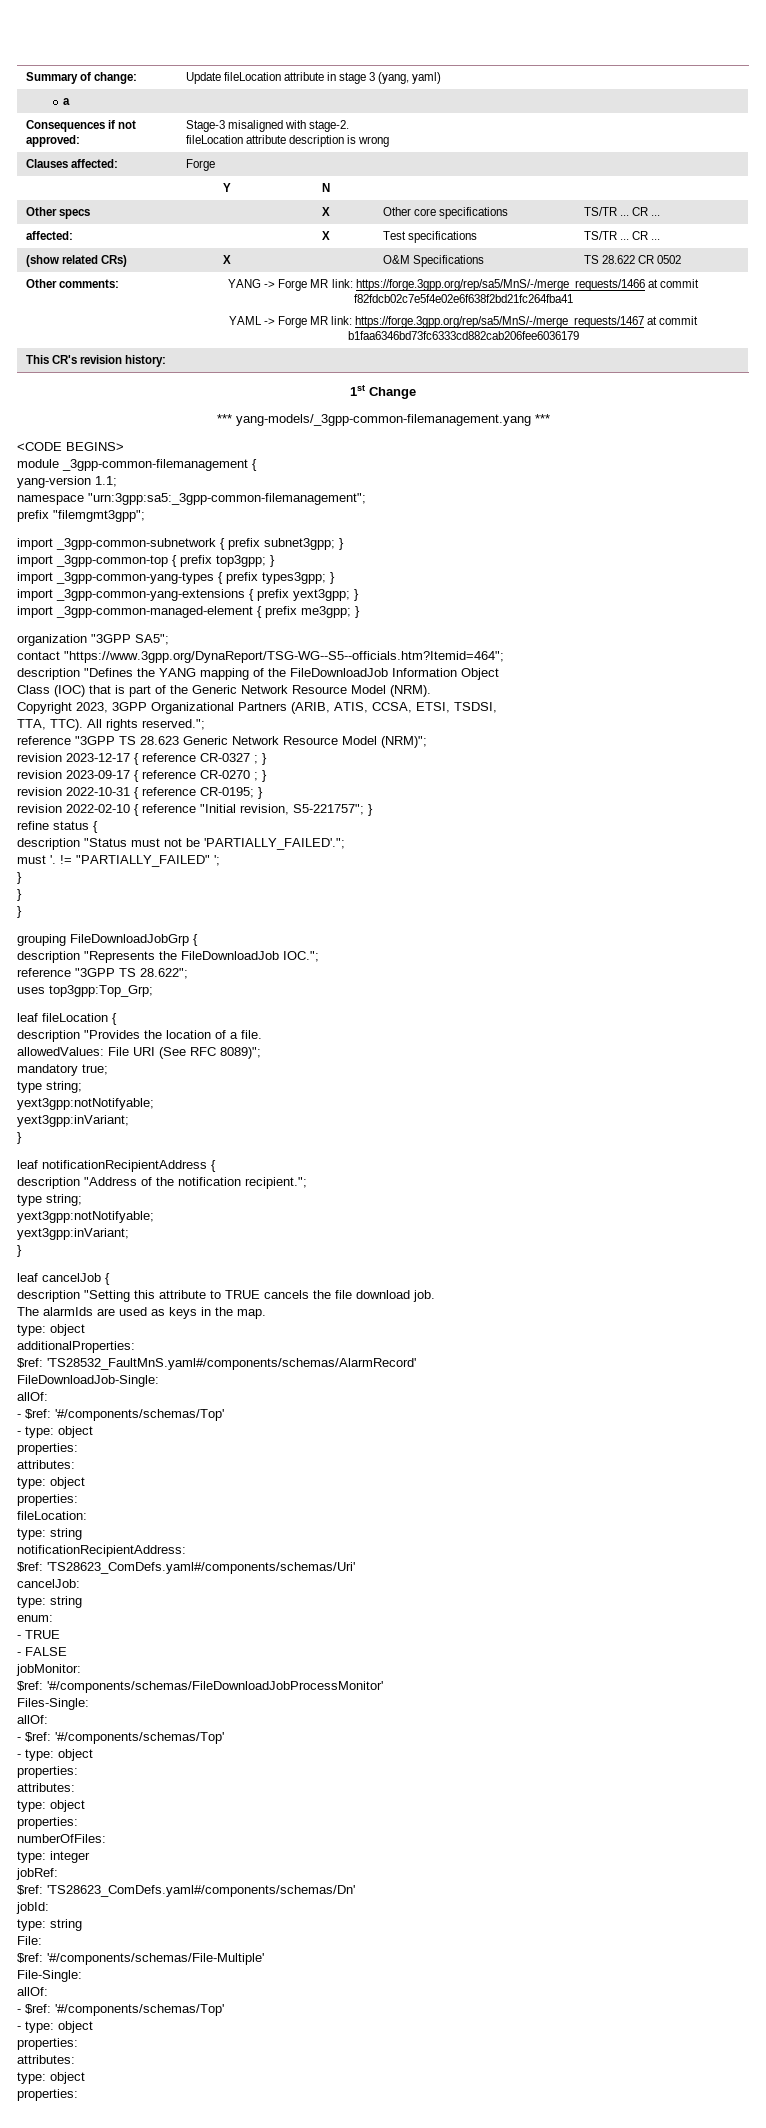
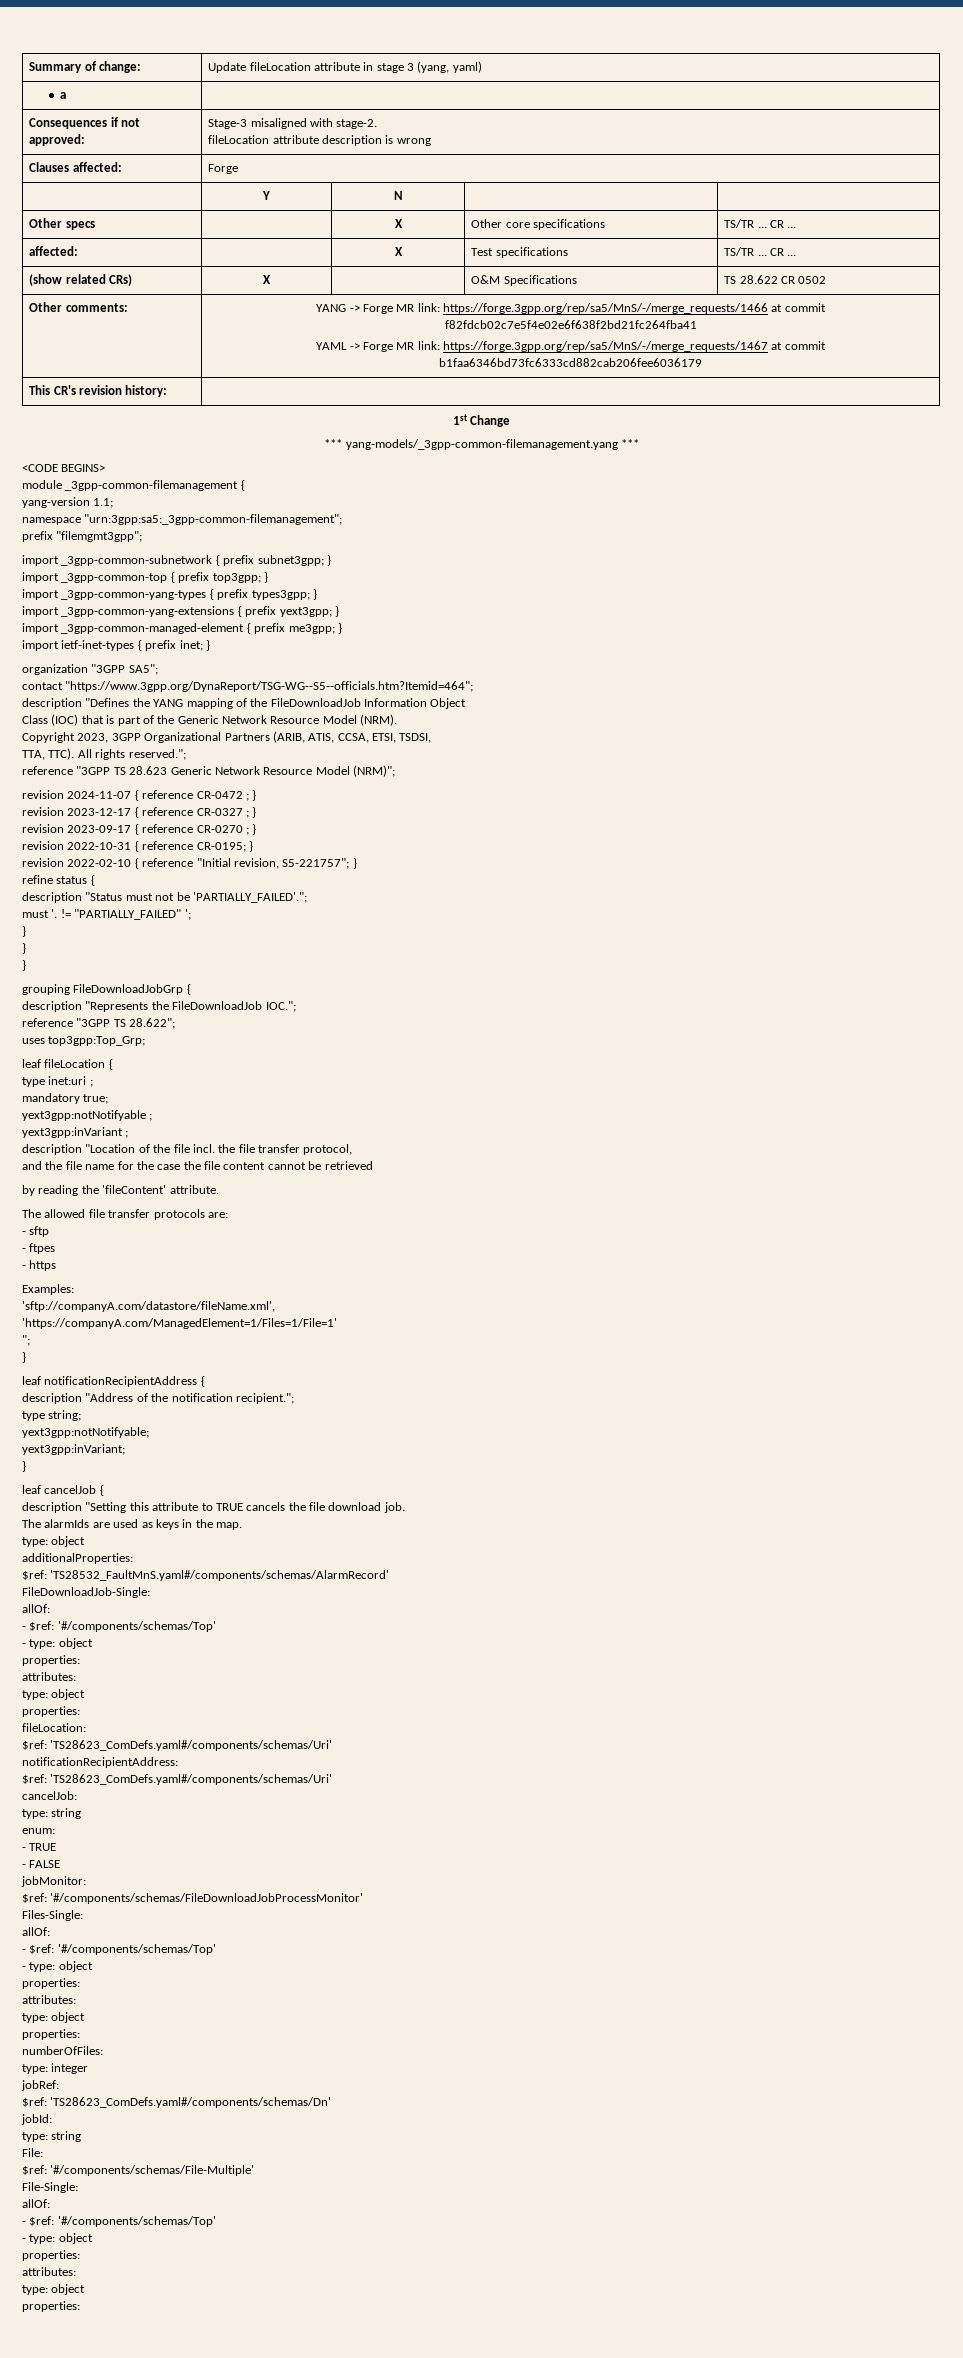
+ import ietf-inet-types { prefix inet; }
+ revision 2024-11-07 { reference CR-0472 ; }
- description "Provides the location of a file.
- allowedValues: File URI (See RFC 8089)";
+ type inet:uri ;
  mandatory true;
- type string;
- yext3gpp:notNotifyable;
- yext3gpp:inVariant;
+ yext3gpp:notNotifyable ;
+ yext3gpp:inVariant ;
+ description "Location of the file incl. the file transfer protocol,
+ and the file name for the case the file content cannot be retrieved
+ by reading the 'fileContent' attribute.
+ The allowed file transfer protocols are:
+ - sftp
+ - ftpes
+ - https
+ Examples:
+ 'sftp://companyA.com/datastore/fileName.xml',
+ 'https://companyA.com/ManagedElement=1/Files=1/File=1'
+ ";
  fileLocation:
- type: string
+ $ref: 'TS28623_ComDefs.yaml#/components/schemas/Uri'

